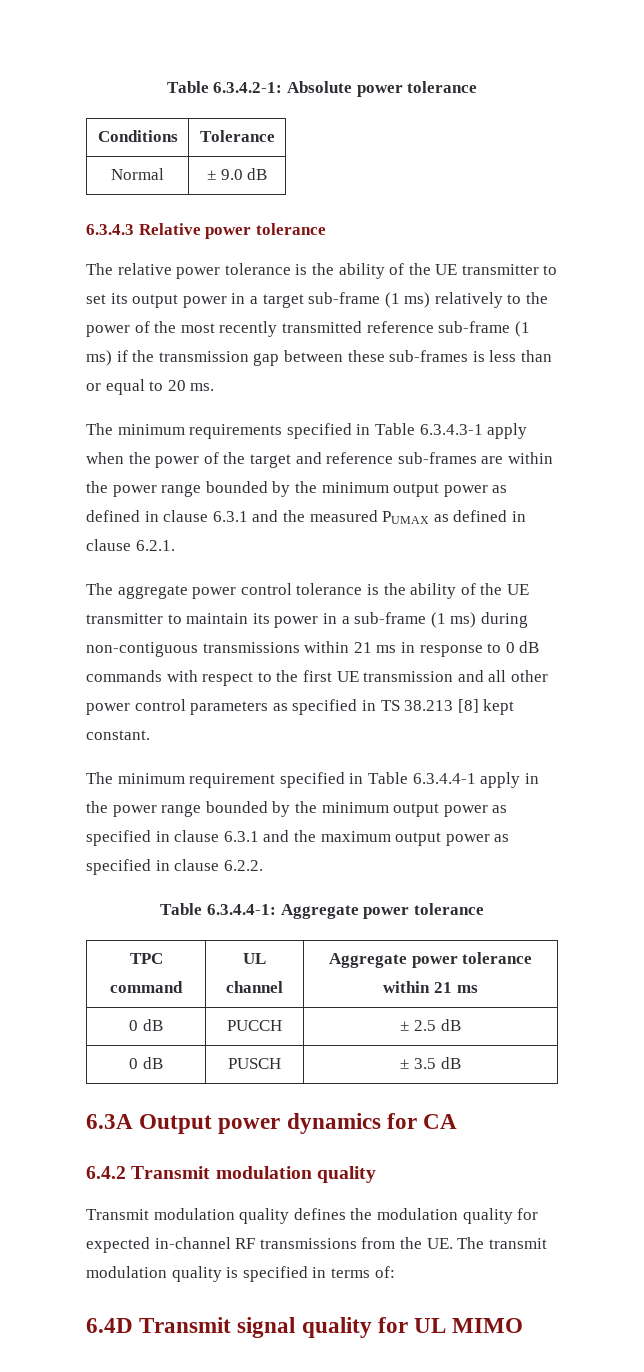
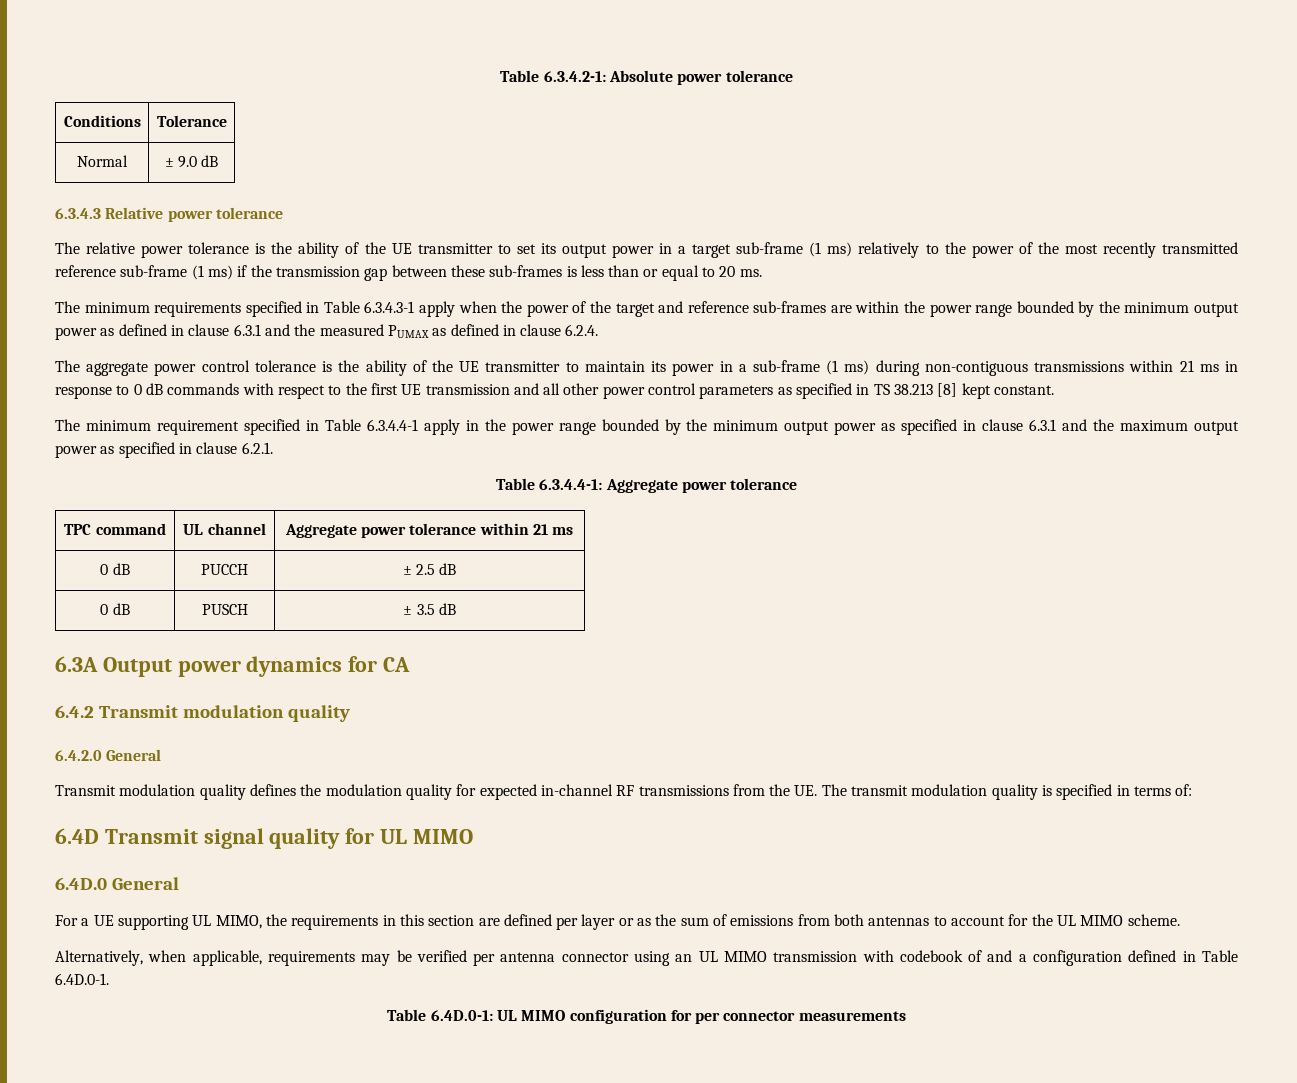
- The minimum requirements specified in Table 6.3.4.3-1 apply when the power of the target and reference sub-frames are within the power range bounded by the minimum output power as defined in clause 6.3.1 and the measured PUMAX as defined in clause 6.2.1.
+ The minimum requirements specified in Table 6.3.4.3-1 apply when the power of the target and reference sub-frames are within the power range bounded by the minimum output power as defined in clause 6.3.1 and the measured PUMAX as defined in clause 6.2.4.
- The minimum requirement specified in Table 6.3.4.4-1 apply in the power range bounded by the minimum output power as specified in clause 6.3.1 and the maximum output power as specified in clause 6.2.2.
+ The minimum requirement specified in Table 6.3.4.4-1 apply in the power range bounded by the minimum output power as specified in clause 6.3.1 and the maximum output power as specified in clause 6.2.1.
+ 6.4.2.0 General
+ 6.4D.0 General
+ For a UE supporting UL MIMO, the requirements in this section are defined per layer or as the sum of emissions from both antennas to account for the UL MIMO scheme.
+ Alternatively, when applicable, requirements may be verified per antenna connector using an UL MIMO transmission with codebook of and a configuration defined in Table 6.4D.0-1.
+ Table 6.4D.0-1: UL MIMO configuration for per connector measurements

